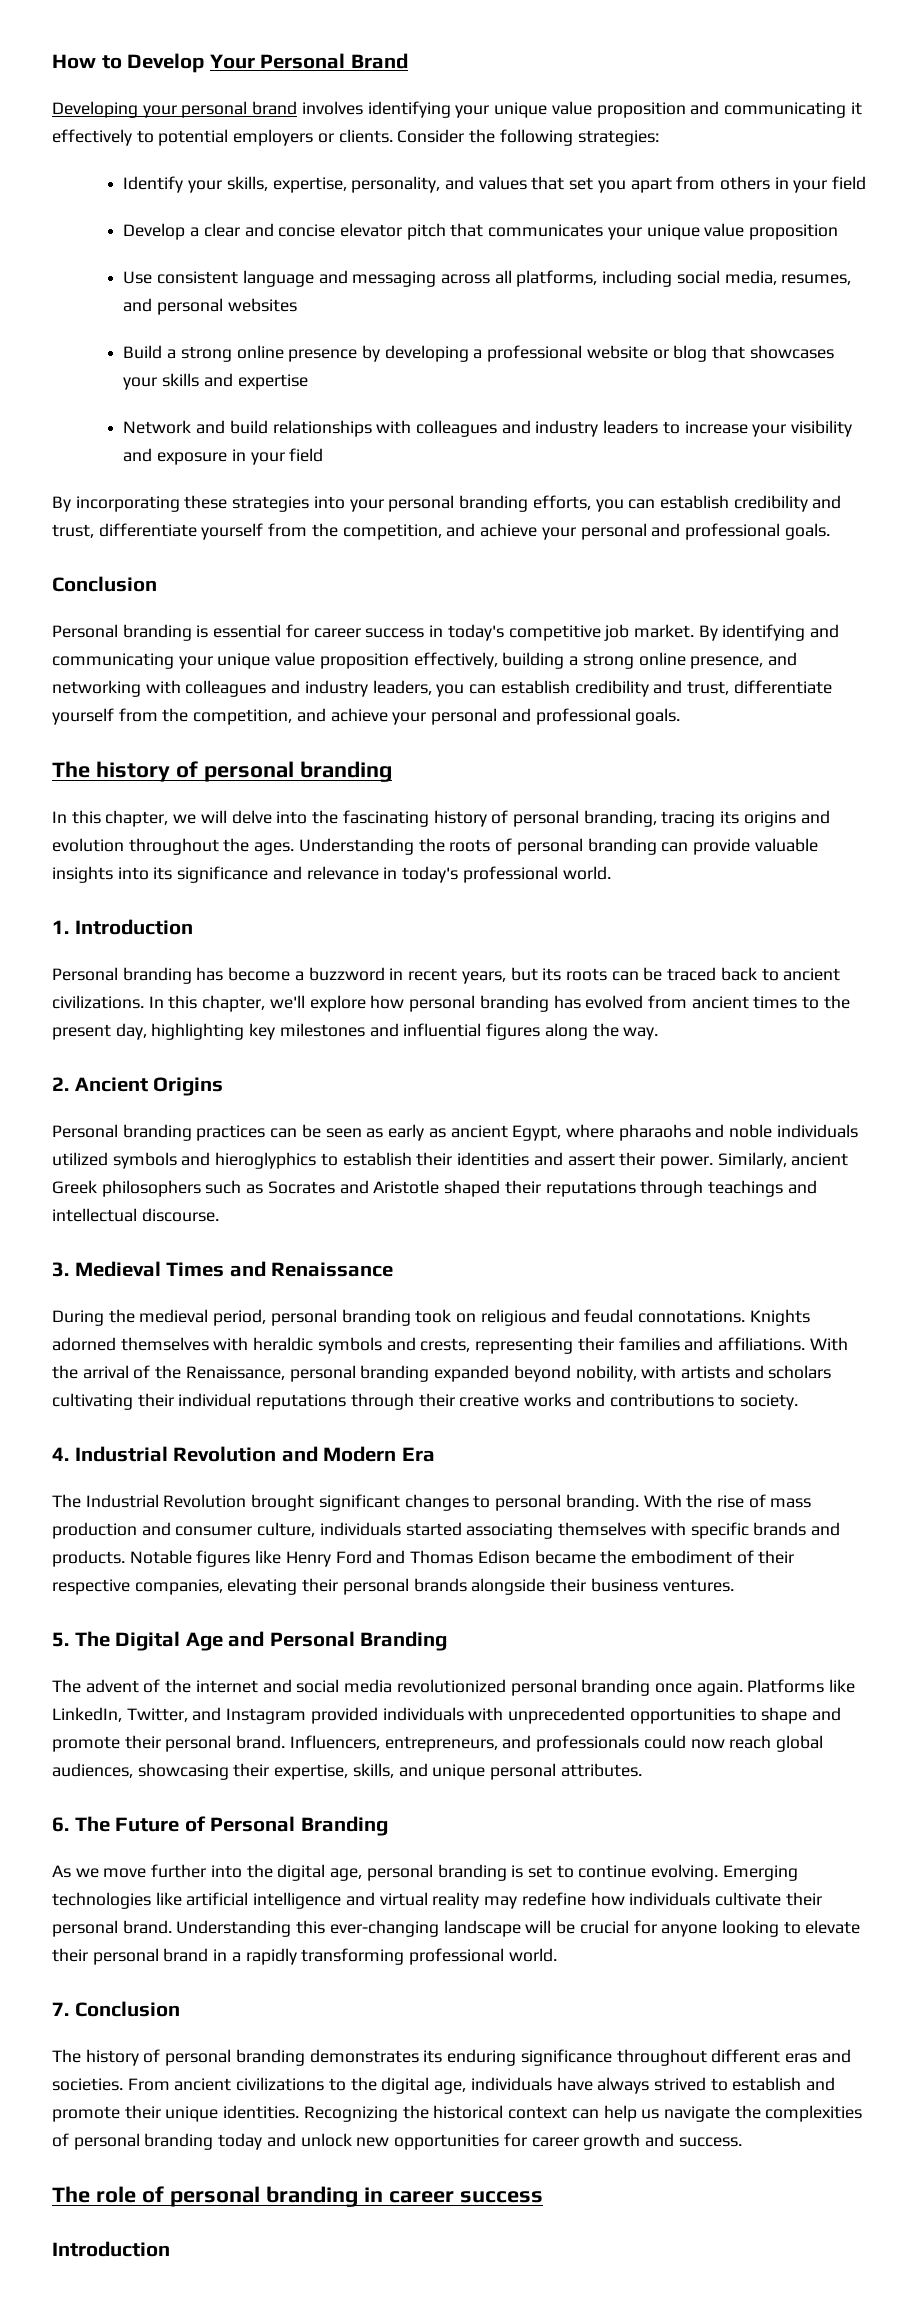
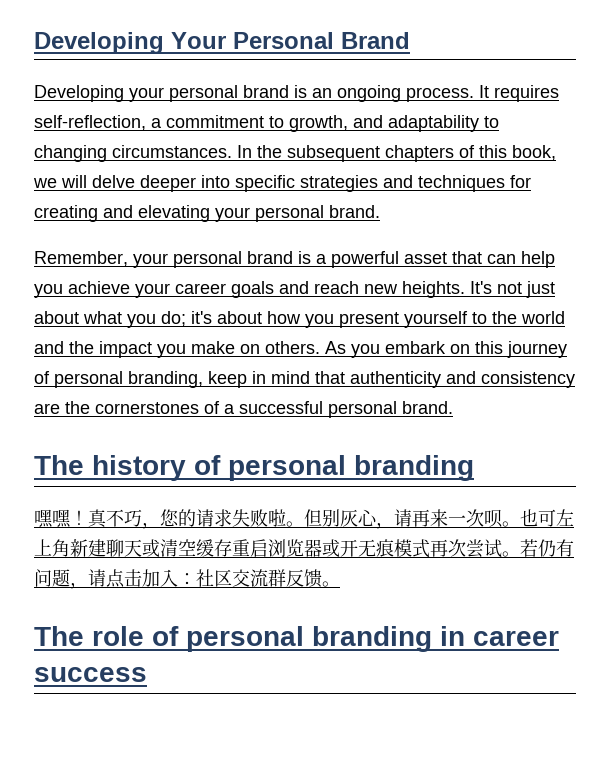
- How to Develop Your Personal Brand
+ Developing Your Personal Brand
- Developing your personal brand involves identifying your unique value proposition and communicating it effectively to potential employers or clients. Consider the following strategies:
- Identify your skills, expertise, personality, and values that set you apart from others in your field
- Develop a clear and concise elevator pitch that communicates your unique value proposition
- Use consistent language and messaging across all platforms, including social media, resumes, and personal websites
- Build a strong online presence by developing a professional website or blog that showcases your skills and expertise
- Network and build relationships with colleagues and industry leaders to increase your visibility and exposure in your field
- By incorporating these strategies into your personal branding efforts, you can establish credibility and trust, differentiate yourself from the competition, and achieve your personal and professional goals.
- Conclusion
- Personal branding is essential for career success in today's competitive job market. By identifying and communicating your unique value proposition effectively, building a strong online presence, and networking with colleagues and industry leaders, you can establish credibility and trust, differentiate yourself from the competition, and achieve your personal and professional goals.
+ Developing your personal brand is an ongoing process. It requires self-reflection, a commitment to growth, and adaptability to changing circumstances. In the subsequent chapters of this book, we will delve deeper into specific strategies and techniques for creating and elevating your personal brand.
+ Remember, your personal brand is a powerful asset that can help you achieve your career goals and reach new heights. It's not just about what you do; it's about how you present yourself to the world and the impact you make on others. As you embark on this journey of personal branding, keep in mind that authenticity and consistency are the cornerstones of a successful personal brand.
- In this chapter, we will delve into the fascinating history of personal branding, tracing its origins and evolution throughout the ages. Understanding the roots of personal branding can provide valuable insights into its significance and relevance in today's professional world.
- 1. Introduction
- Personal branding has become a buzzword in recent years, but its roots can be traced back to ancient civilizations. In this chapter, we'll explore how personal branding has evolved from ancient times to the present day, highlighting key milestones and influential figures along the way.
- 2. Ancient Origins
- Personal branding practices can be seen as early as ancient Egypt, where pharaohs and noble individuals utilized symbols and hieroglyphics to establish their identities and assert their power. Similarly, ancient Greek philosophers such as Socrates and Aristotle shaped their reputations through teachings and intellectual discourse.
- 3. Medieval Times and Renaissance
- During the medieval period, personal branding took on religious and feudal connotations. Knights adorned themselves with heraldic symbols and crests, representing their families and affiliations. With the arrival of the Renaissance, personal branding expanded beyond nobility, with artists and scholars cultivating their individual reputations through their creative works and contributions to society.
- 4. Industrial Revolution and Modern Era
- The Industrial Revolution brought significant changes to personal branding. With the rise of mass production and consumer culture, individuals started associating themselves with specific brands and products. Notable figures like Henry Ford and Thomas Edison became the embodiment of their respective companies, elevating their personal brands alongside their business ventures.
- 5. The Digital Age and Personal Branding
- The advent of the internet and social media revolutionized personal branding once again. Platforms like LinkedIn, Twitter, and Instagram provided individuals with unprecedented opportunities to shape and promote their personal brand. Influencers, entrepreneurs, and professionals could now reach global audiences, showcasing their expertise, skills, and unique personal attributes.
- 6. The Future of Personal Branding
- As we move further into the digital age, personal branding is set to continue evolving. Emerging technologies like artificial intelligence and virtual reality may redefine how individuals cultivate their personal brand. Understanding this ever-changing landscape will be crucial for anyone looking to elevate their personal brand in a rapidly transforming professional world.
- 7. Conclusion
- The history of personal branding demonstrates its enduring significance throughout different eras and societies. From ancient civilizations to the digital age, individuals have always strived to establish and promote their unique identities. Recognizing the historical context can help us navigate the complexities of personal branding today and unlock new opportunities for career growth and success.
+ 嘿嘿！真不巧，您的请求失败啦。但别灰心，请再来一次呗。也可左上角新建聊天或清空缓存重启浏览器或开无痕模式再次尝试。若仍有问题，请点击加入：社区交流群反馈。
  The role of personal branding in career success
- Introduction

